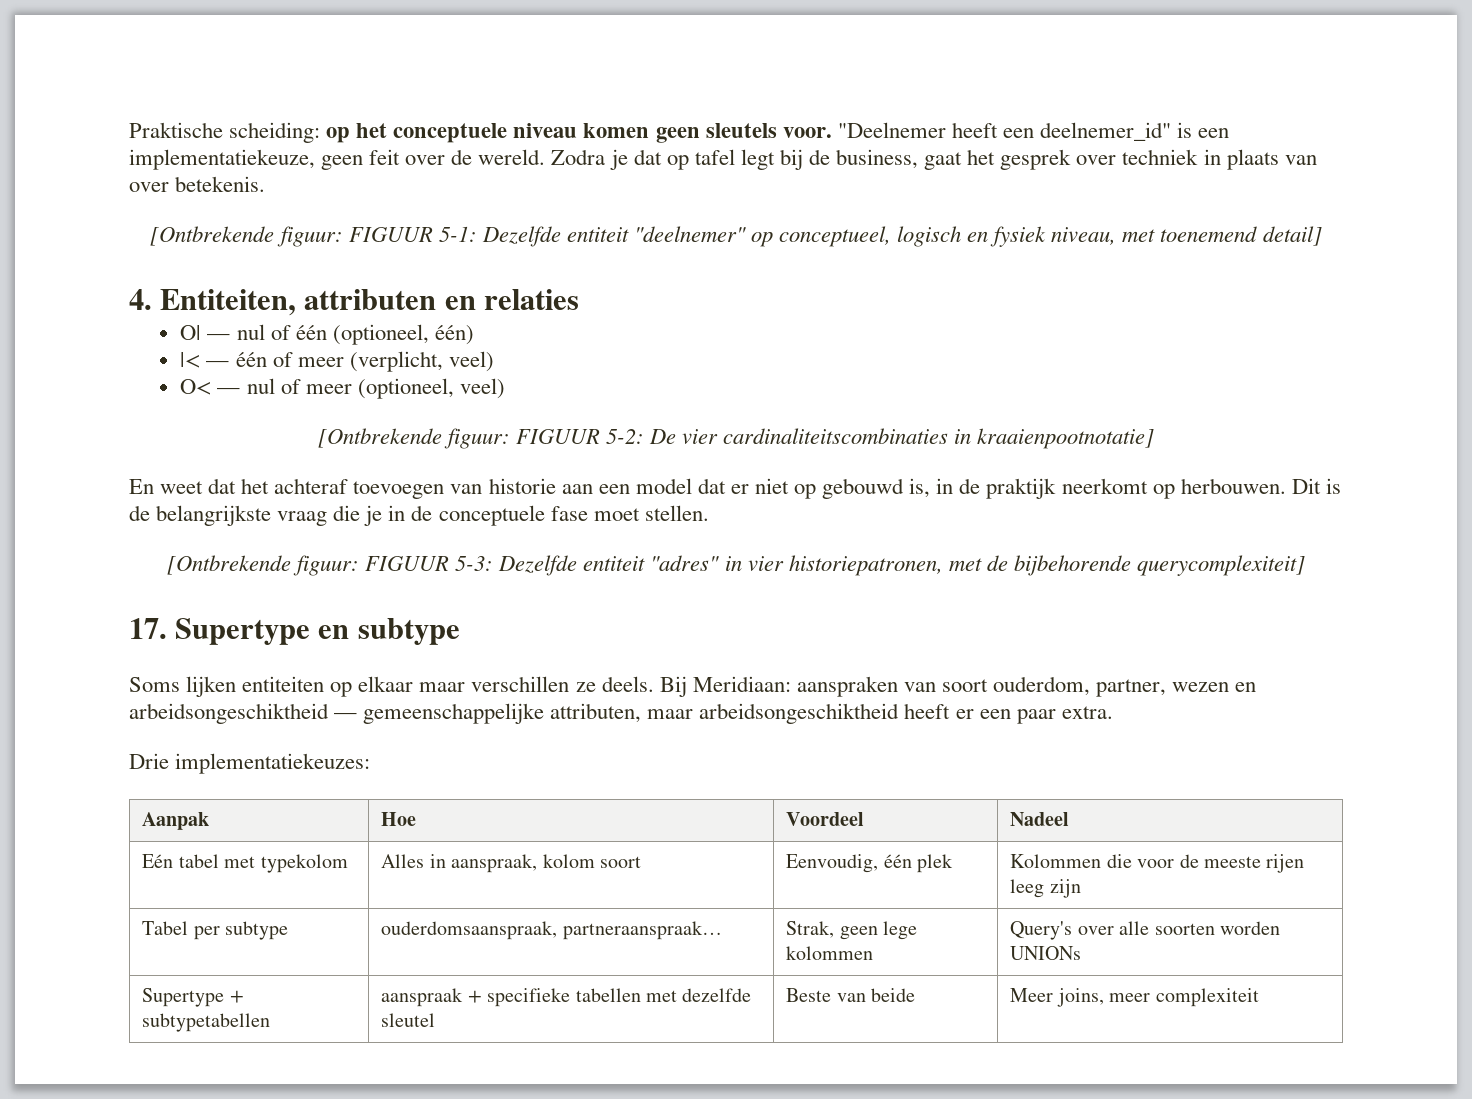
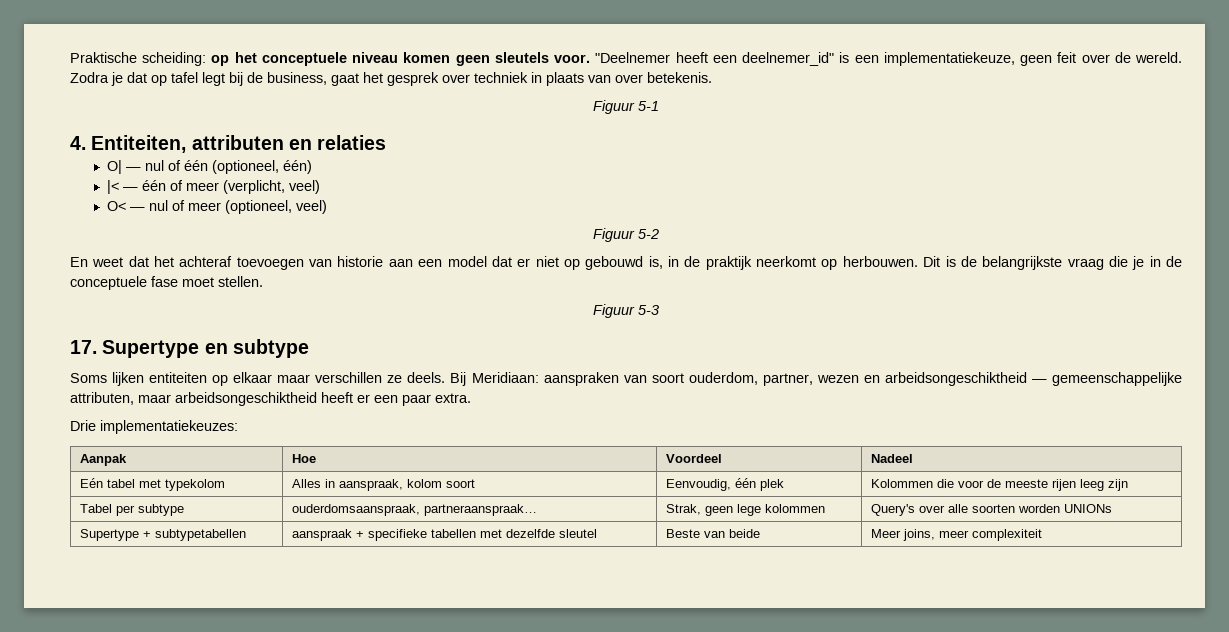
- [Ontbrekende figuur: FIGUUR 5-1: Dezelfde entiteit "deelnemer" op conceptueel, logisch en fysiek niveau, met toenemend detail]
+ Figuur 5-1
- [Ontbrekende figuur: FIGUUR 5-2: De vier cardinaliteitscombinaties in kraaienpootnotatie]
+ Figuur 5-2
- [Ontbrekende figuur: FIGUUR 5-3: Dezelfde entiteit "adres" in vier historiepatronen, met de bijbehorende querycomplexiteit]
+ Figuur 5-3

